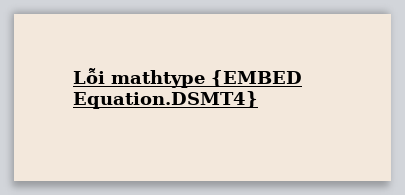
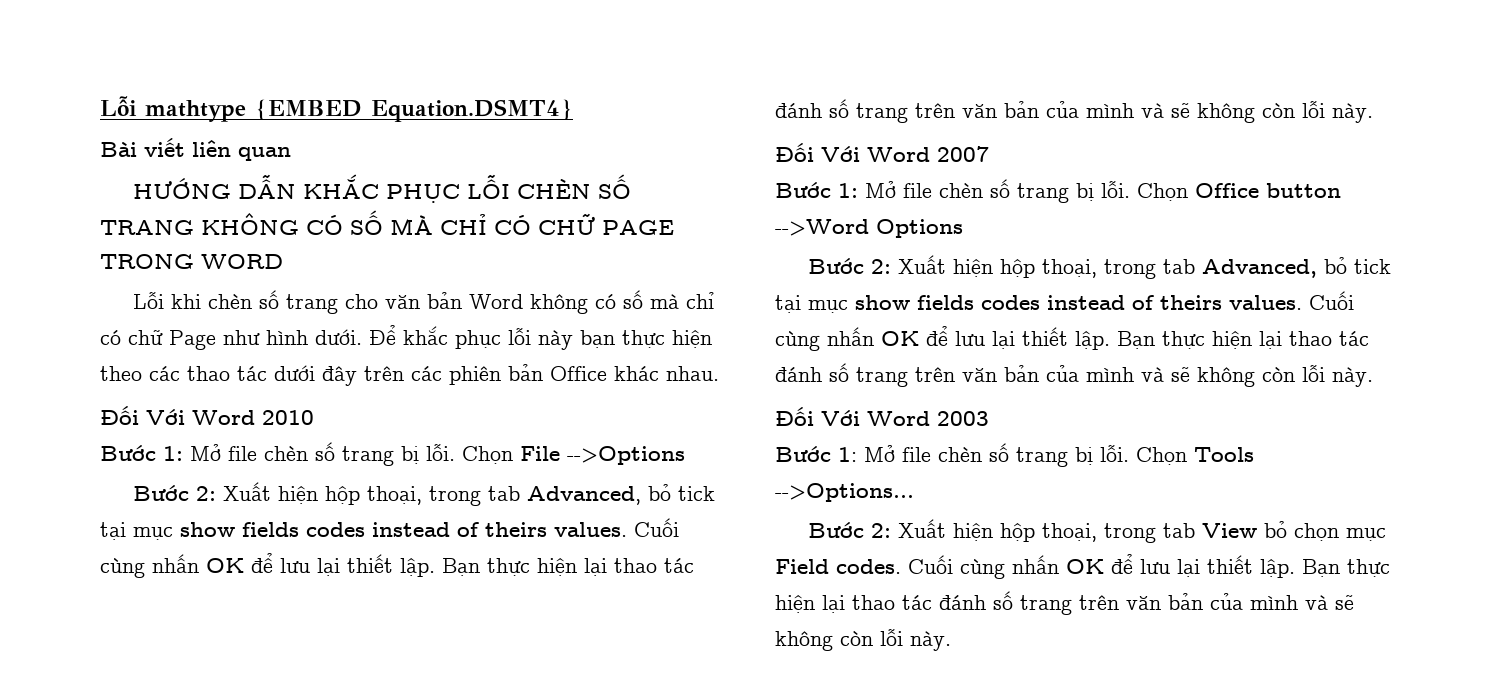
+ Bài viết liên quan
+ HƯỚNG DẪN KHẮC PHỤC LỖI CHÈN SỐ TRANG KHÔNG CÓ SỐ MÀ CHỈ CÓ CHỮ PAGE TRONG WORD
+ Lỗi khi chèn số trang cho văn bản Word không có số mà chỉ có chữ Page như hình dưới. Để khắc phục lỗi này bạn thực hiện theo các thao tác dưới đây trên các phiên bản Office khác nhau.
+ Đối Với Word 2010
+ Bước 1: Mở file chèn số trang bị lỗi. Chọn File -->Options
+ Bước 2: Xuất hiện hộp thoại, trong tab Advanced, bỏ tick tại mục show fields codes instead of theirs values. Cuối cùng nhấn OK để lưu lại thiết lập. Bạn thực hiện lại thao tác đánh số trang trên văn bản của mình và sẽ không còn lỗi này.
+ Đối Với Word 2007
+ Bước 1: Mở file chèn số trang bị lỗi. Chọn Office button -->Word Options
+ Bước 2: Xuất hiện hộp thoại, trong tab Advanced, bỏ tick tại mục show fields codes instead of theirs values. Cuối cùng nhấn OK để lưu lại thiết lập. Bạn thực hiện lại thao tác đánh số trang trên văn bản của mình và sẽ không còn lỗi này.
+ Đối Với Word 2003
+ Bước 1: Mở file chèn số trang bị lỗi. Chọn Tools -->Options...
+ Bước 2: Xuất hiện hộp thoại, trong tab View bỏ chọn mục Field codes. Cuối cùng nhấn OK để lưu lại thiết lập. Bạn thực hiện lại thao tác đánh số trang trên văn bản của mình và sẽ không còn lỗi này.

